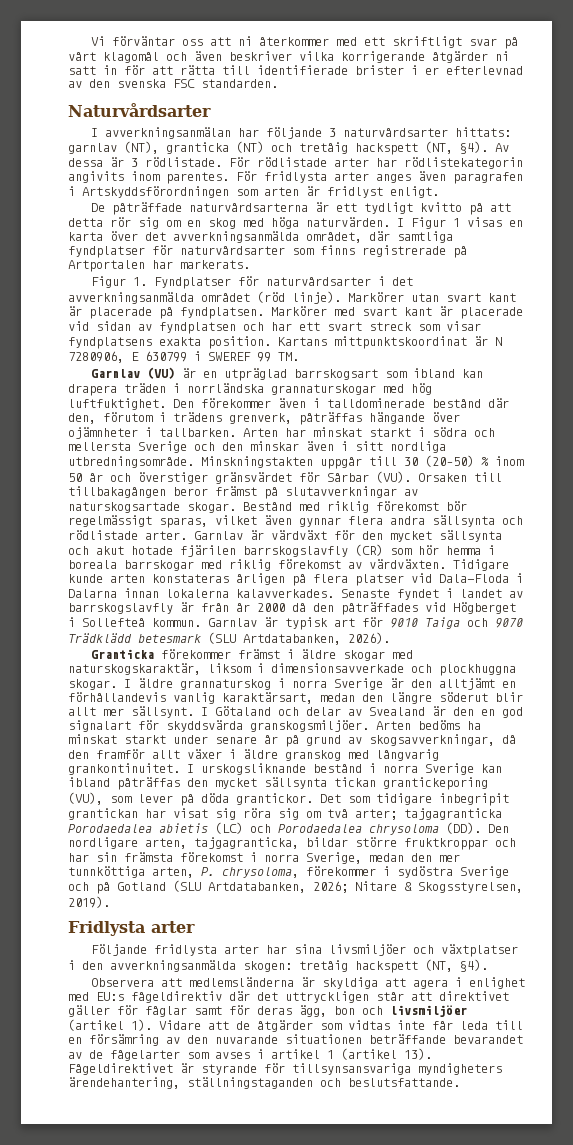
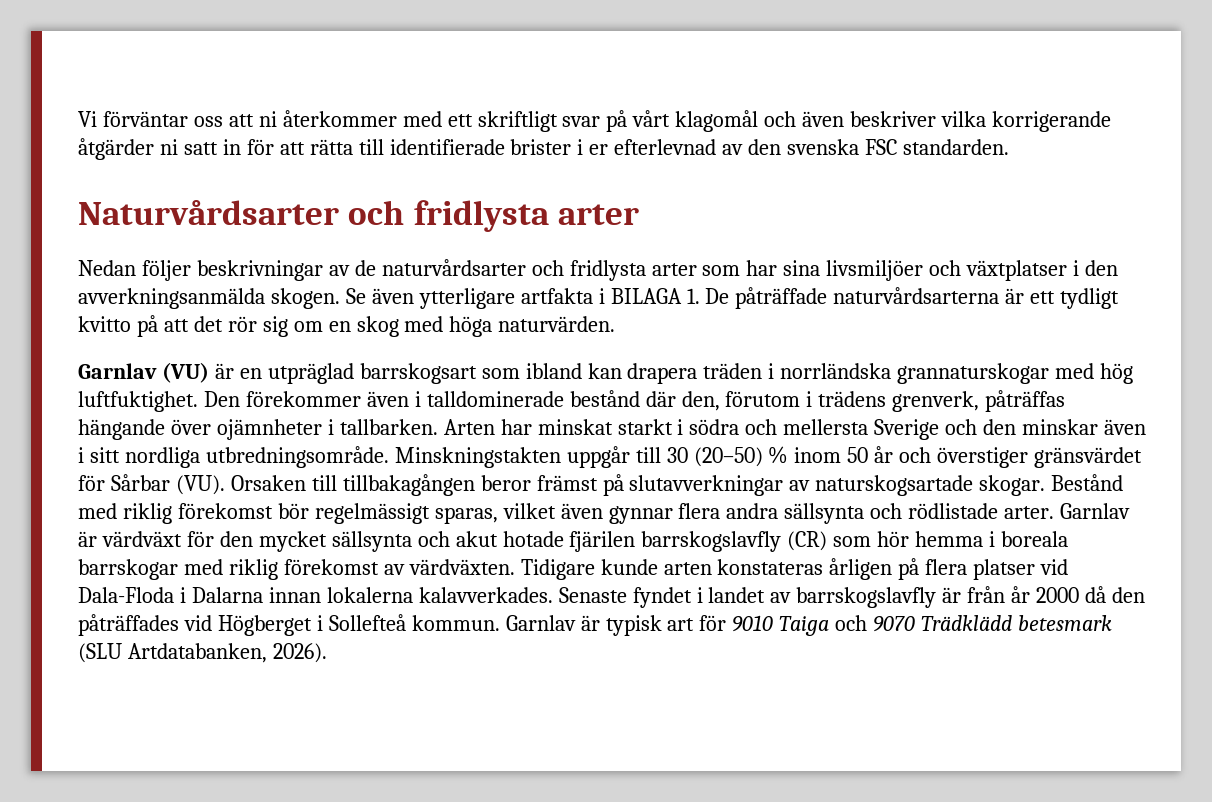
- Naturvårdsarter
- I avverkningsanmälan har följande 3 naturvårdsarter hittats: garnlav (NT), granticka (NT) och tretåig hackspett (NT, §4). Av dessa är 3 rödlistade. För rödlistade arter har rödlistekategorin angivits inom parentes. För fridlysta arter anges även paragrafen i Artskyddsförordningen som arten är fridlyst enligt.
- De påträffade naturvårdsarterna är ett tydligt kvitto på att detta rör sig om en skog med höga naturvärden. I Figur 1 visas en karta över det avverkningsanmälda området, där samtliga fyndplatser för naturvårdsarter som finns registrerade på Artportalen har markerats.
- Figur 1. Fyndplatser för naturvårdsarter i det avverkningsanmälda området (röd linje). Markörer utan svart kant är placerade på fyndplatsen. Markörer med svart kant är placerade vid sidan av fyndplatsen och har ett svart streck som visar fyndplatsens exakta position. Kartans mittpunktskoordinat är N 7280906, E 630799 i SWEREF 99 TM.
+ Naturvårdsarter och fridlysta arter
+ Nedan följer beskrivningar av de naturvårdsarter och fridlysta arter som har sina livsmiljöer och växtplatser i den avverkningsanmälda skogen. Se även ytterligare artfakta i BILAGA 1. De påträffade naturvårdsarterna är ett tydligt kvitto på att det rör sig om en skog med höga naturvärden.
- Granticka förekommer främst i äldre skogar med naturskogskaraktär, liksom i dimensionsavverkade och plockhuggna skogar. I äldre grannaturskog i norra Sverige är den alltjämt en förhållandevis vanlig karaktärsart, medan den längre söderut blir allt mer sällsynt. I Götaland och delar av Svealand är den en god signalart för skyddsvärda granskogsmiljöer. Arten bedöms ha minskat starkt under senare år på grund av skogsavverkningar, då den framför allt växer i äldre granskog med långvarig grankontinuitet. I urskogsliknande bestånd i norra Sverige kan ibland påträffas den mycket sällsynta tickan grantickeporing (VU), som lever på döda grantickor. Det som tidigare inbegripit grantickan har visat sig röra sig om två arter; tajgagranticka Porodaedalea abietis (LC) och Porodaedalea chrysoloma (DD). Den nordligare arten, tajgagranticka, bildar större fruktkroppar och har sin främsta förekomst i norra Sverige, medan den mer tunnköttiga arten, P. chrysoloma, förekommer i sydöstra Sverige och på Gotland (SLU Artdatabanken, 2026; Nitare & Skogsstyrelsen, 2019).
- Fridlysta arter
- Följande fridlysta arter har sina livsmiljöer och växtplatser i den avverkningsanmälda skogen: tretåig hackspett (NT, §4).
- Observera att medlemsländerna är skyldiga att agera i enlighet med EU:s fågeldirektiv där det uttryckligen står att direktivet gäller för fåglar samt för deras ägg, bon och livsmiljöer (artikel 1). Vidare att de åtgärder som vidtas inte får leda till en försämring av den nuvarande situationen beträffande bevarandet av de fågelarter som avses i artikel 1 (artikel 13). Fågeldirektivet är styrande för tillsynsansvariga myndigheters ärendehantering, ställningstaganden och beslutsfattande.

